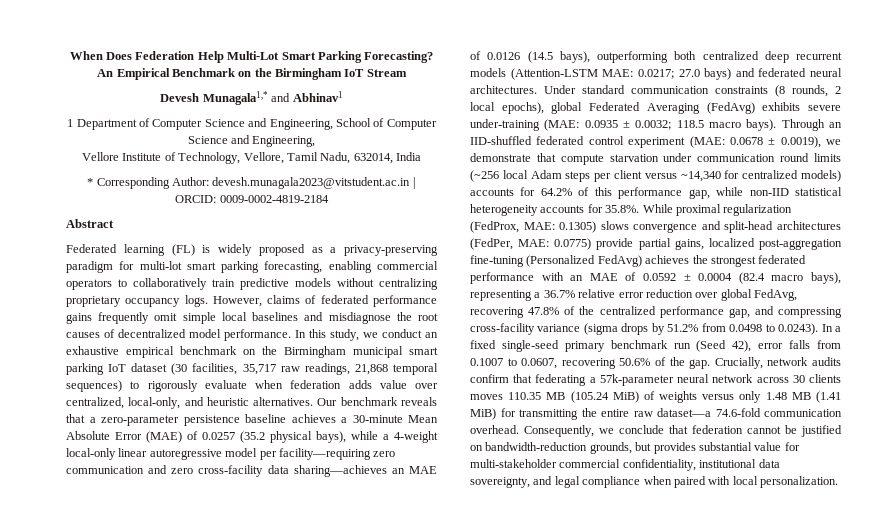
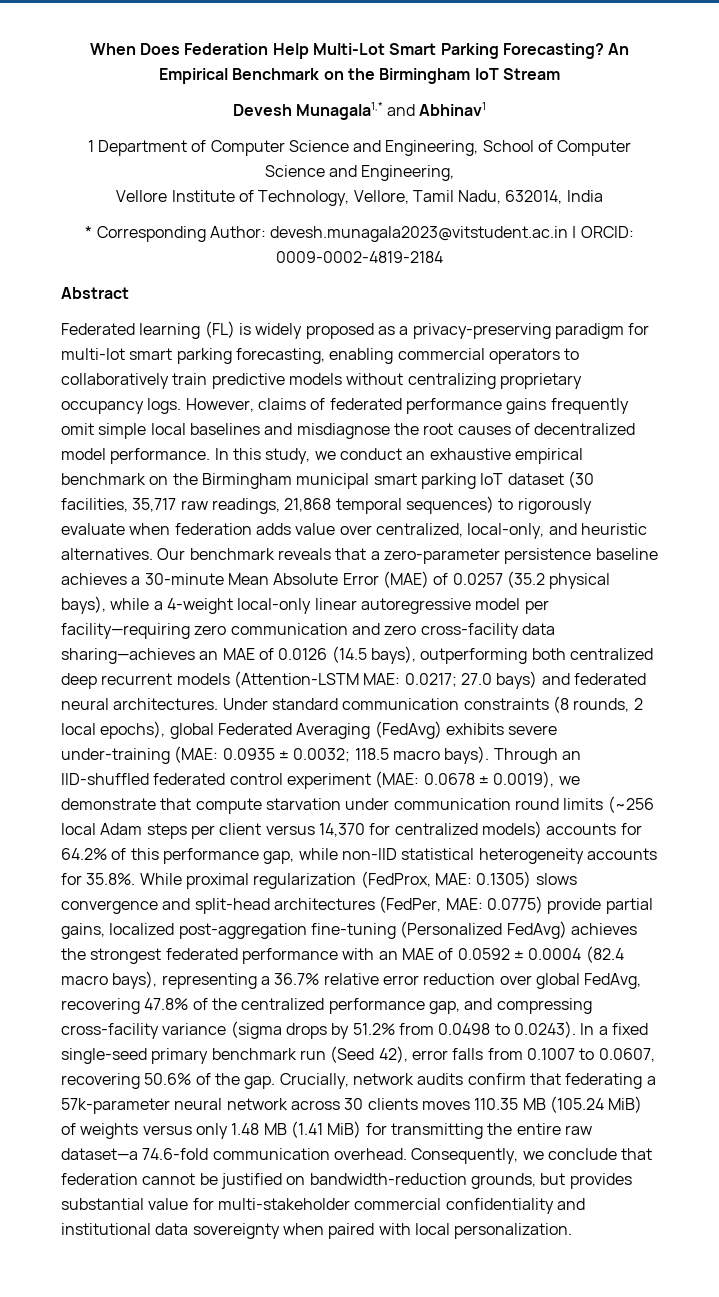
- 0.0678 ± 0.0019), we demonstrate that compute starvation under communication round limits (~256 local Adam steps per client versus ~14,340 for centralized models) accounts for 64.2% of this performance gap, while non-IID statistical heterogeneity accounts for 35.8%. While proximal regularization (FedProx, MAE:
+ 0.0678 ± 0.0019), we demonstrate that compute starvation under communication round limits (~256 local Adam steps per client versus 14,370 for centralized models) accounts for 64.2% of this performance gap, while non-IID statistical heterogeneity accounts for 35.8%. While proximal regularization (FedProx, MAE:
- Consequently, we conclude that federation cannot be justified on bandwidth-reduction grounds, but provides substantial value for multi-stakeholder commercial confidentiality, institutional data sovereignty, and legal compliance when paired with local personalization.
+ Consequently, we conclude that federation cannot be justified on bandwidth-reduction grounds, but provides substantial value for multi-stakeholder commercial confidentiality and institutional data sovereignty when paired with local personalization.

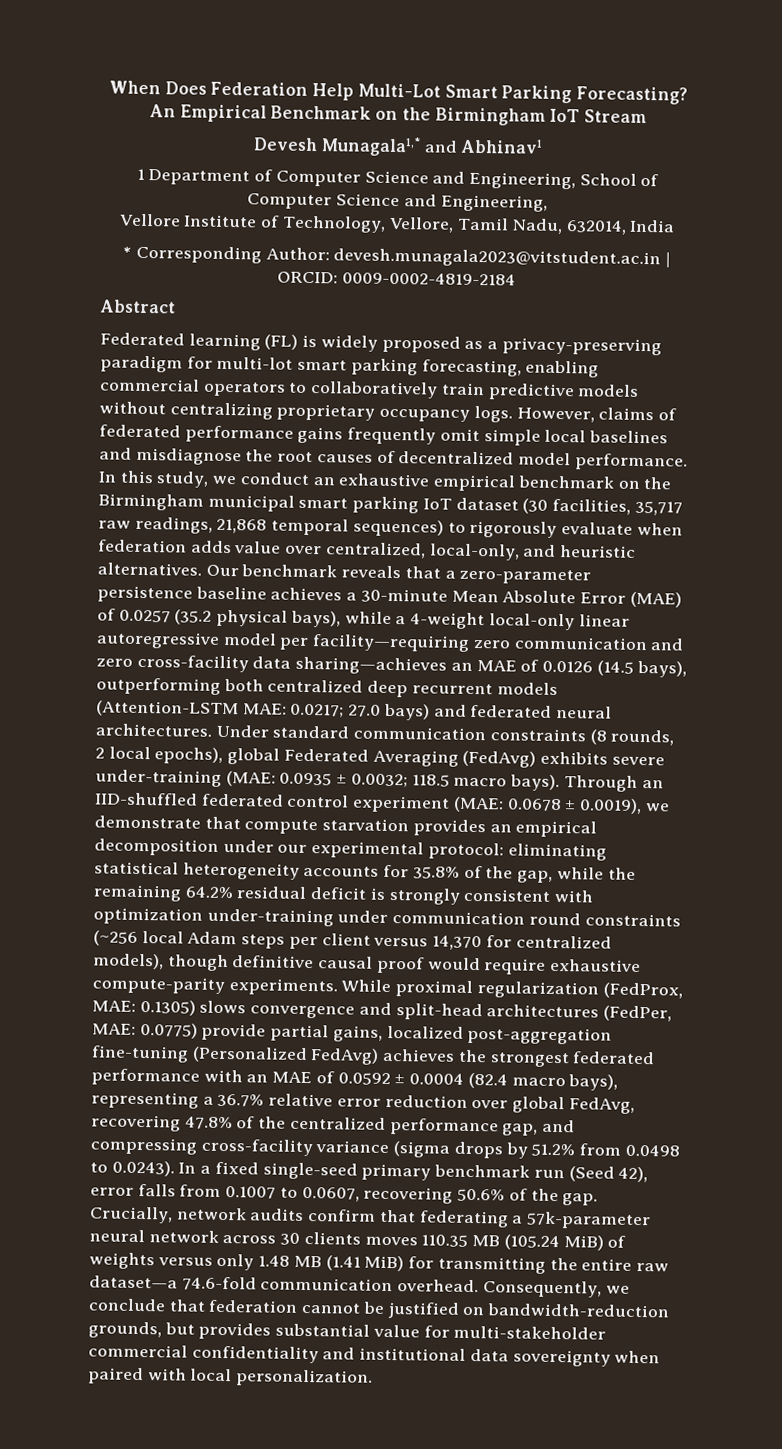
- 0.0678 ± 0.0019), we demonstrate that compute starvation under communication round limits (~256 local Adam steps per client versus 14,370 for centralized models) accounts for 64.2% of this performance gap, while non-IID statistical heterogeneity accounts for 35.8%. While proximal regularization (FedProx, MAE:
+ 0.0678 ± 0.0019), we demonstrate that compute starvation provides an empirical decomposition under our experimental protocol: eliminating statistical heterogeneity accounts for 35.8% of the gap, while the remaining 64.2% residual deficit is strongly consistent with optimization under-training under communication round constraints (~256 local Adam steps per client versus 14,370 for centralized models), though definitive causal proof would require exhaustive compute-parity experiments. While proximal regularization (FedProx, MAE:

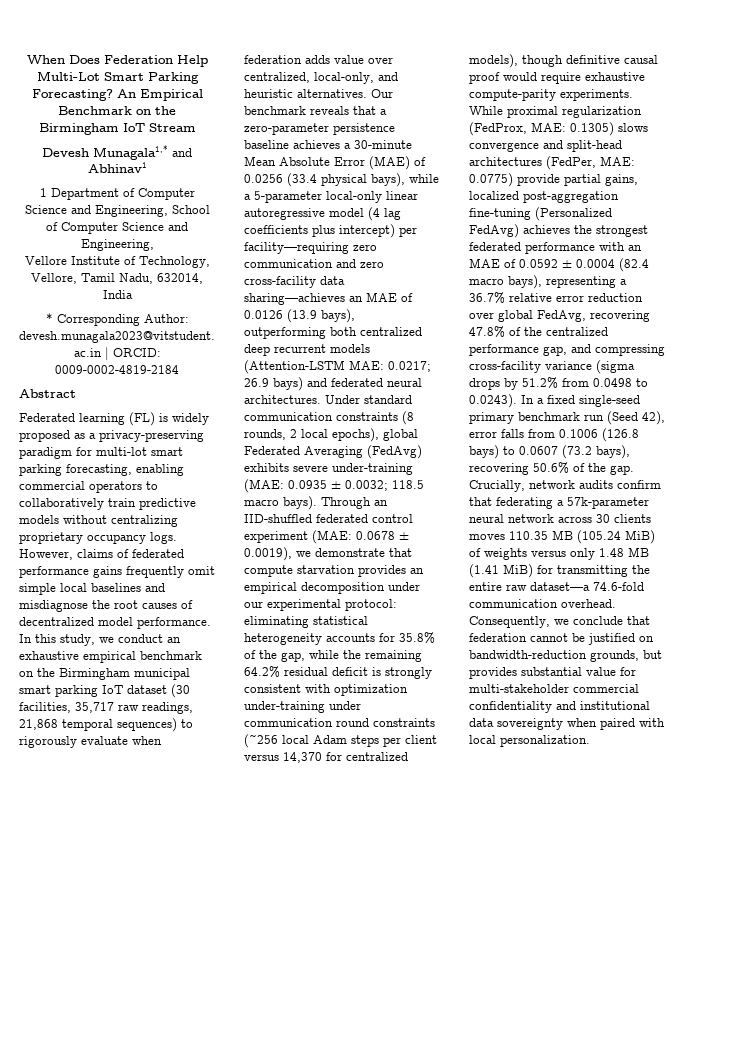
- Our benchmark reveals that a zero-parameter persistence baseline achieves a 30-minute Mean Absolute Error (MAE) of 0.0257 (35.2 physical bays), while a 4-weight local-only linear autoregressive model per facility—requiring zero communication and zero cross-facility data sharing—achieves an MAE of 0.0126 (14.5 bays), outperforming both centralized deep recurrent models (Attention-LSTM MAE: 0.0217; 27.0 bays) and federated neural architectures.
+ Our benchmark reveals that a zero-parameter persistence baseline achieves a 30-minute Mean Absolute Error (MAE) of 0.0256 (33.4 physical bays), while a 5-parameter local-only linear autoregressive model (4 lag coefficients plus intercept) per facility—requiring zero communication and zero cross-facility data sharing—achieves an MAE of 0.0126 (13.9 bays), outperforming both centralized deep recurrent models (Attention-LSTM MAE: 0.0217; 26.9 bays) and federated neural architectures.
- 0.0775) provide partial gains, localized post-aggregation fine-tuning (Personalized FedAvg) achieves the strongest federated performance with an MAE of 0.0592 ± 0.0004 (82.4 macro bays), representing a 36.7% relative error reduction over global FedAvg, recovering 47.8% of the centralized performance gap, and compressing cross-facility variance (sigma drops by 51.2% from 0.0498 to 0.0243). In a fixed single-seed primary benchmark run (Seed 42), error falls from 0.1007 to 0.0607, recovering 50.6% of the gap.
+ 0.0775) provide partial gains, localized post-aggregation fine-tuning (Personalized FedAvg) achieves the strongest federated performance with an MAE of 0.0592 ± 0.0004 (82.4 macro bays), representing a 36.7% relative error reduction over global FedAvg, recovering 47.8% of the centralized performance gap, and compressing cross-facility variance (sigma drops by 51.2% from 0.0498 to 0.0243). In a fixed single-seed primary benchmark run (Seed 42), error falls from 0.1006 (126.8 bays) to 0.0607 (73.2 bays), recovering 50.6% of the gap.

